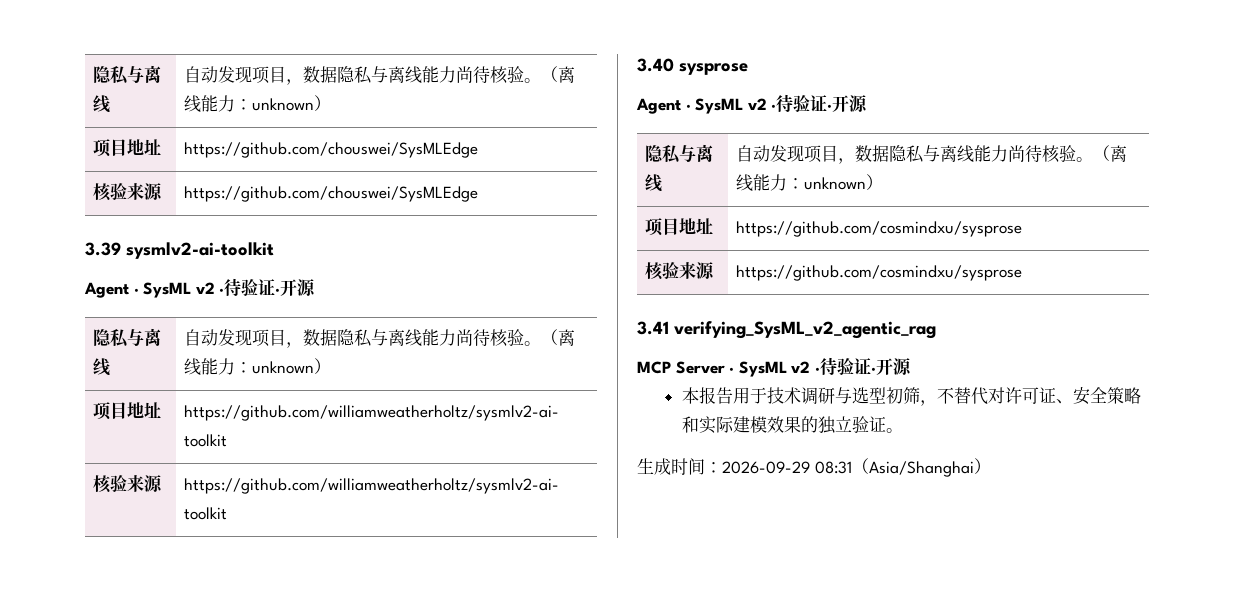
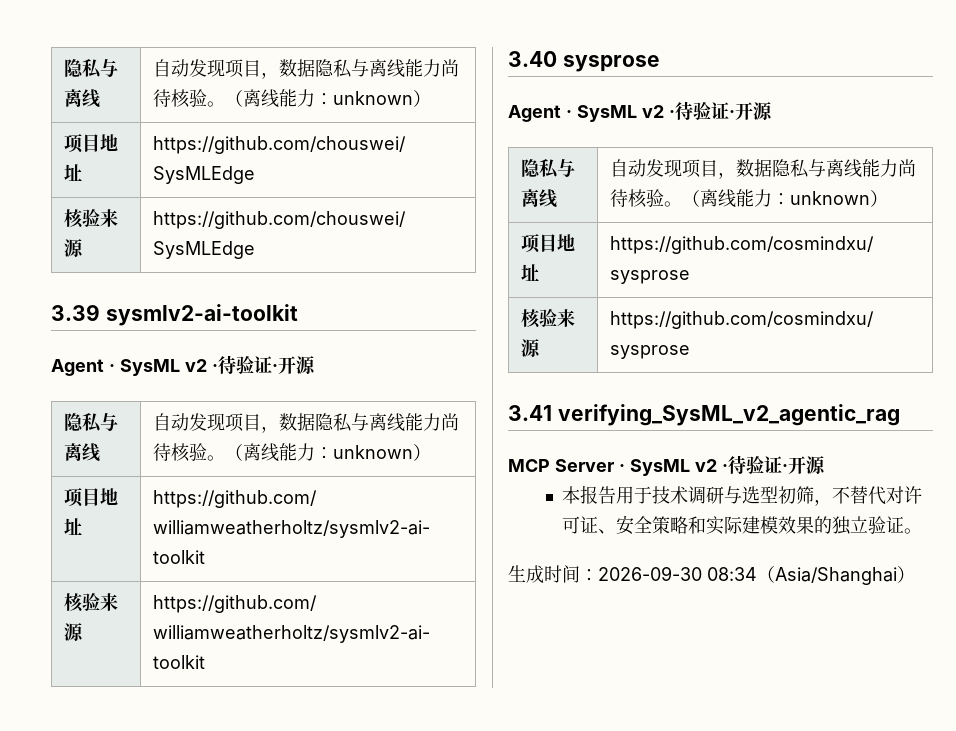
- 生成时间：2026-09-29 08:31（Asia/Shanghai）
+ 生成时间：2026-09-30 08:34（Asia/Shanghai）

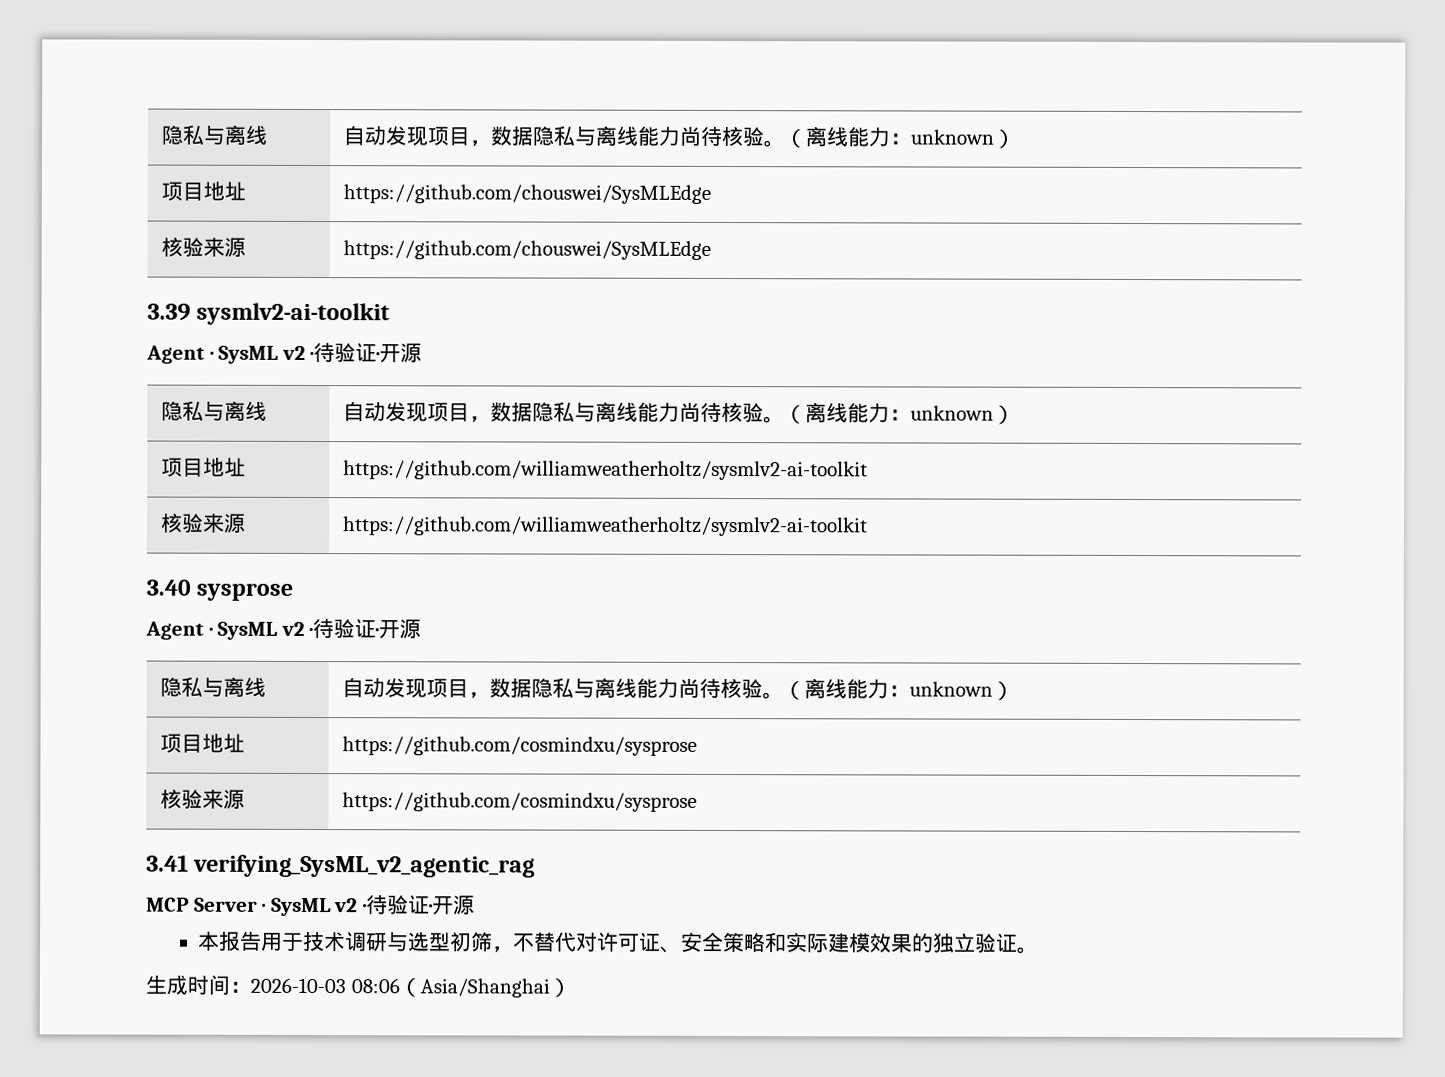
- 生成时间：2026-09-30 08:34（Asia/Shanghai）
+ 生成时间：2026-10-03 08:06（Asia/Shanghai）

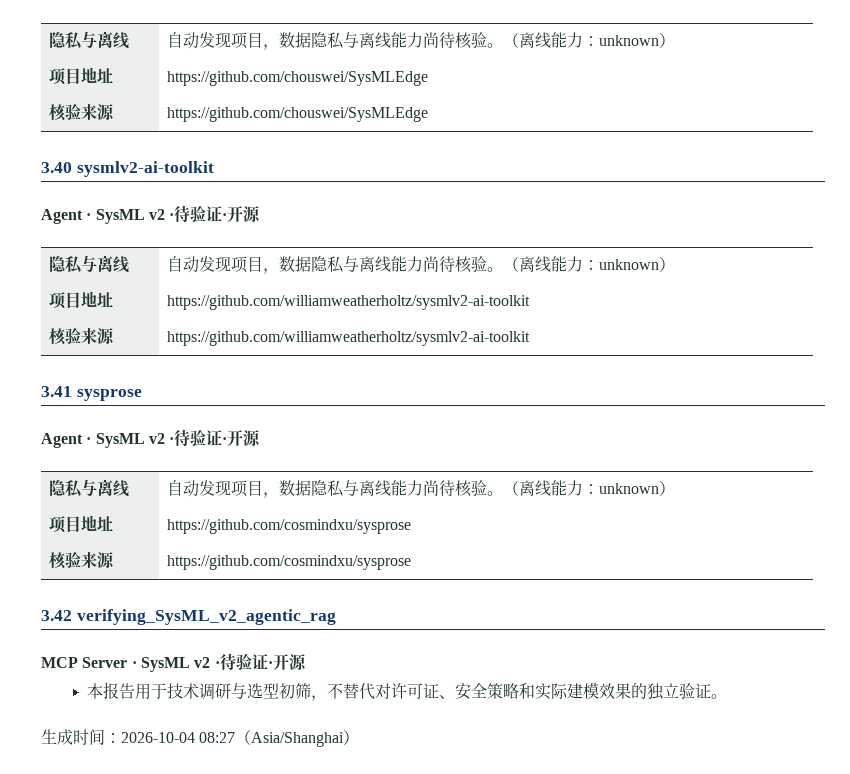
- 3.39 sysmlv2-ai-toolkit
+ 3.40 sysmlv2-ai-toolkit
- 3.40 sysprose
+ 3.41 sysprose
- 3.41 verifying_SysML_v2_agentic_rag
+ 3.42 verifying_SysML_v2_agentic_rag
- 生成时间：2026-10-03 08:06（Asia/Shanghai）
+ 生成时间：2026-10-04 08:27（Asia/Shanghai）

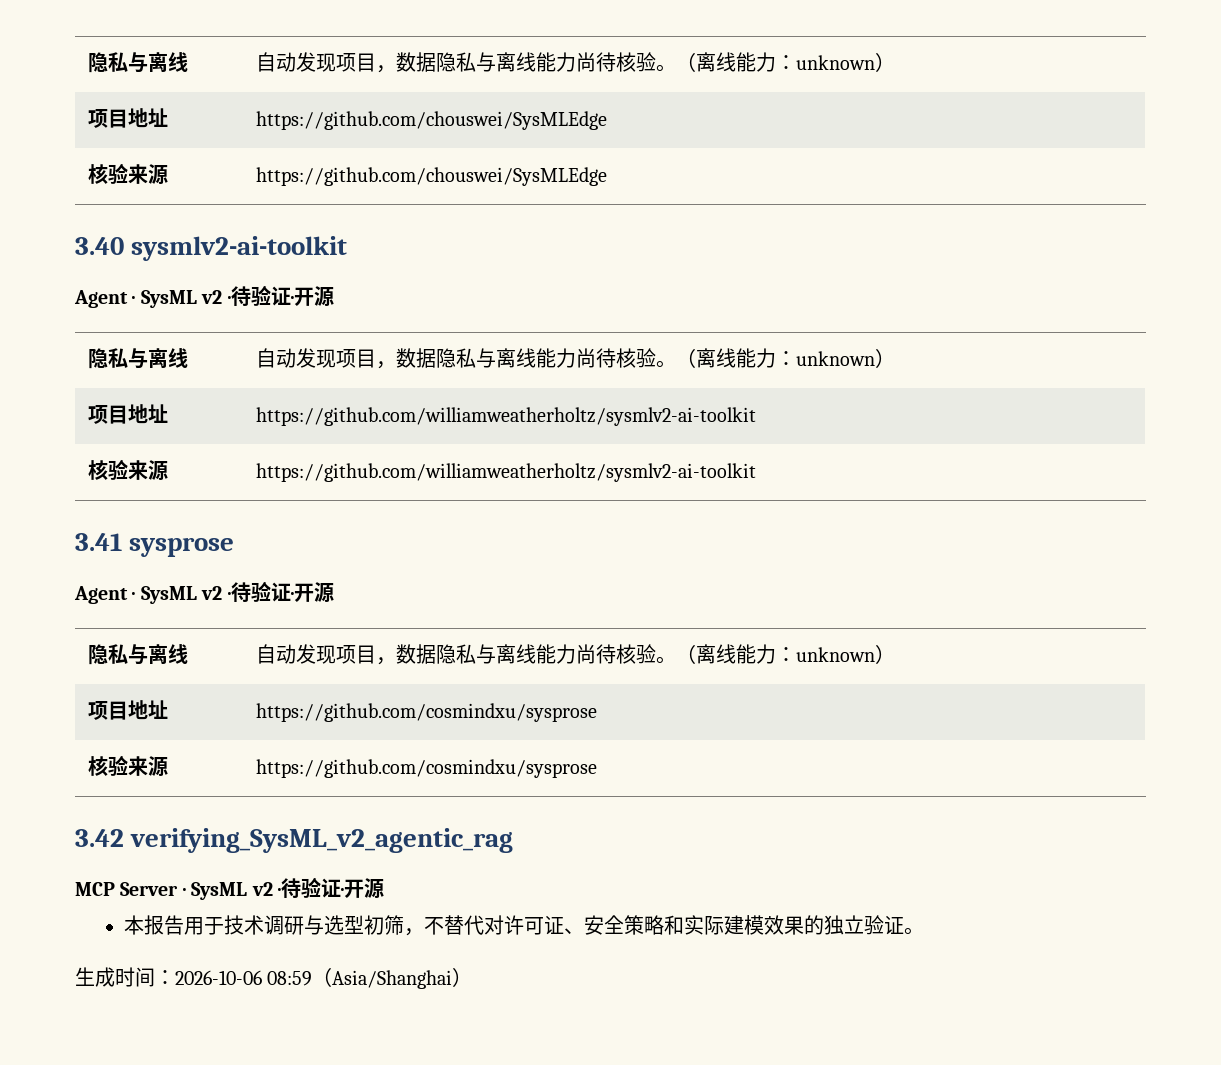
- 生成时间：2026-10-04 08:27（Asia/Shanghai）
+ 生成时间：2026-10-06 08:59（Asia/Shanghai）

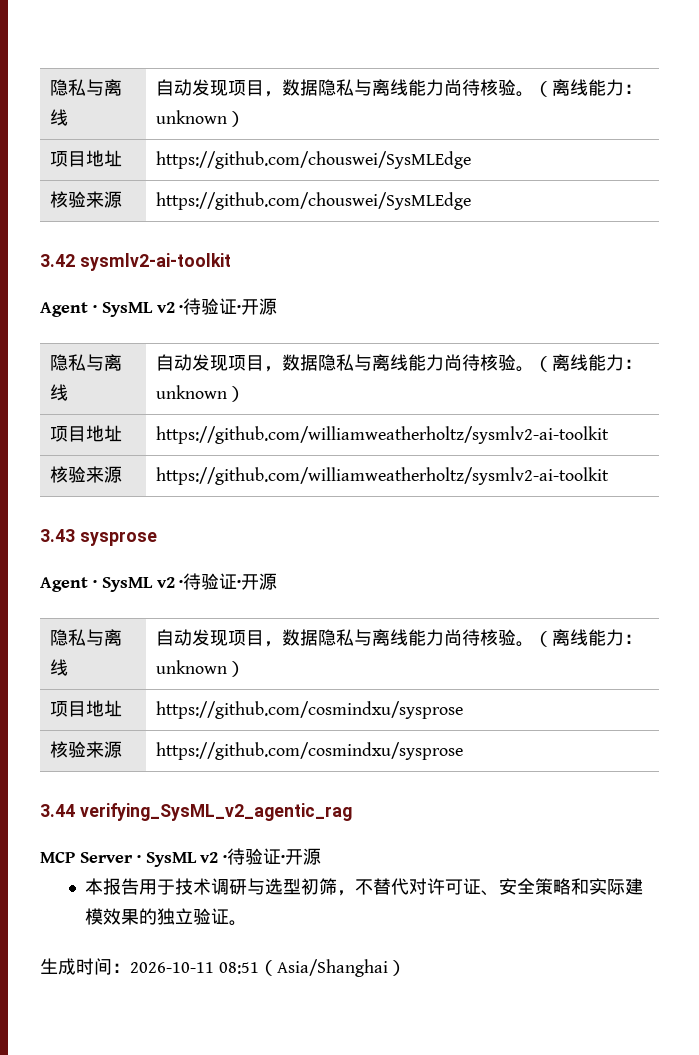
- 3.40 sysmlv2-ai-toolkit
+ 3.42 sysmlv2-ai-toolkit
- 3.41 sysprose
+ 3.43 sysprose
- 3.42 verifying_SysML_v2_agentic_rag
+ 3.44 verifying_SysML_v2_agentic_rag
- 生成时间：2026-10-06 08:59（Asia/Shanghai）
+ 生成时间：2026-10-11 08:51（Asia/Shanghai）

